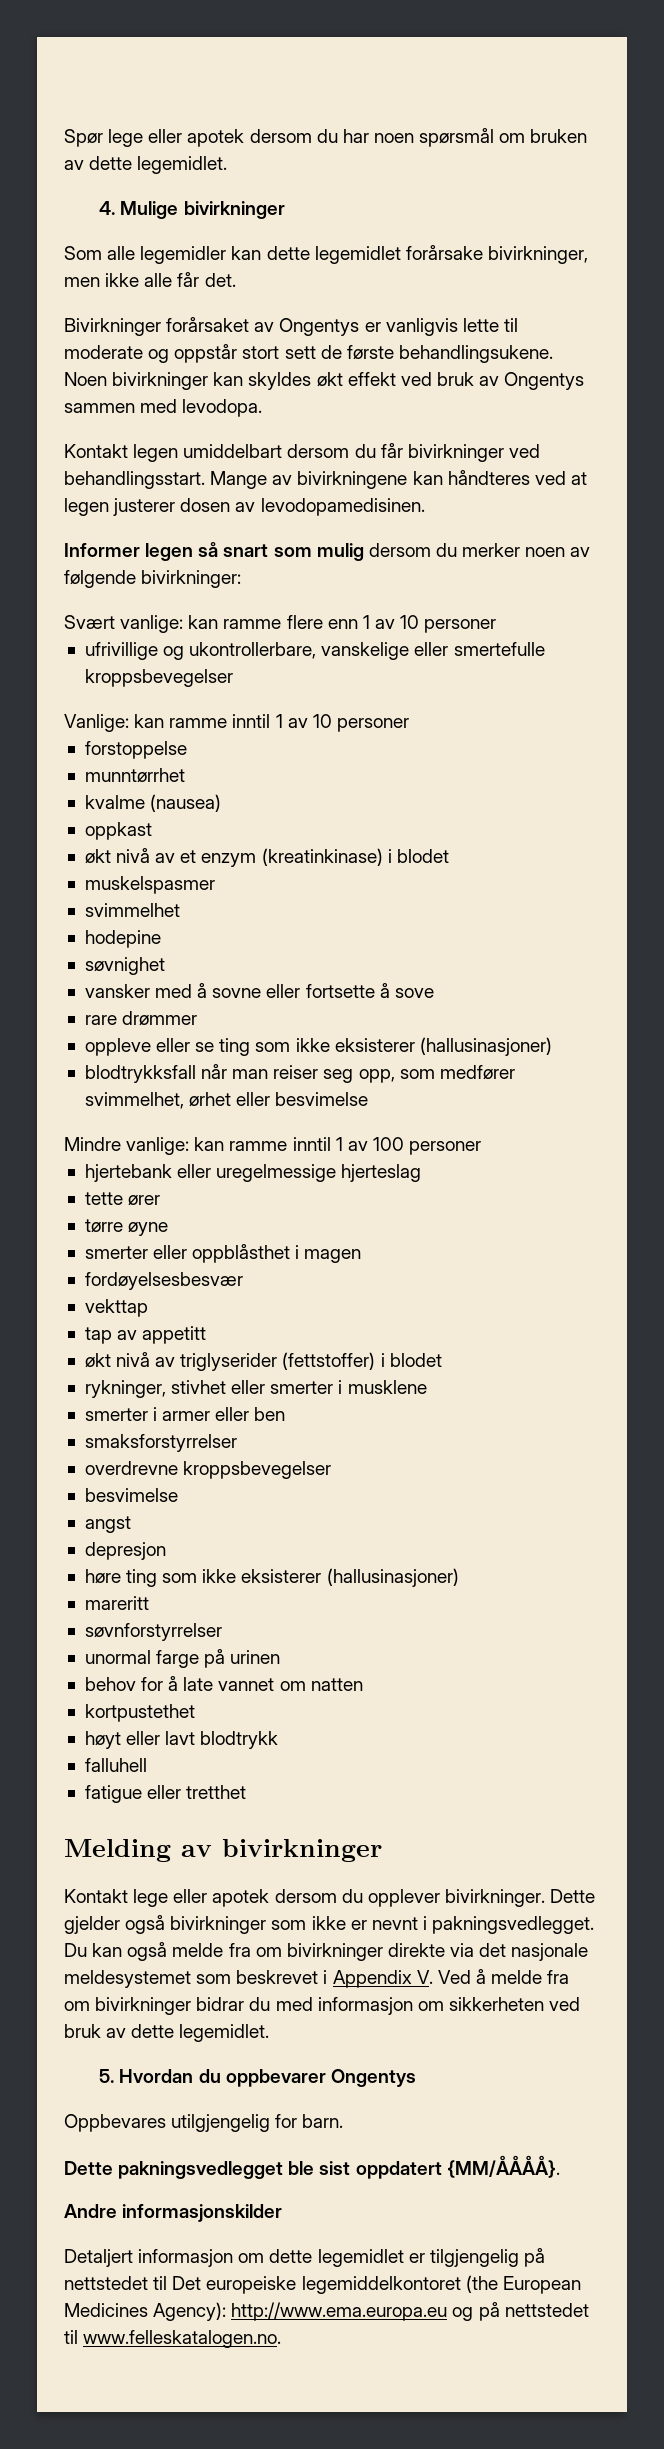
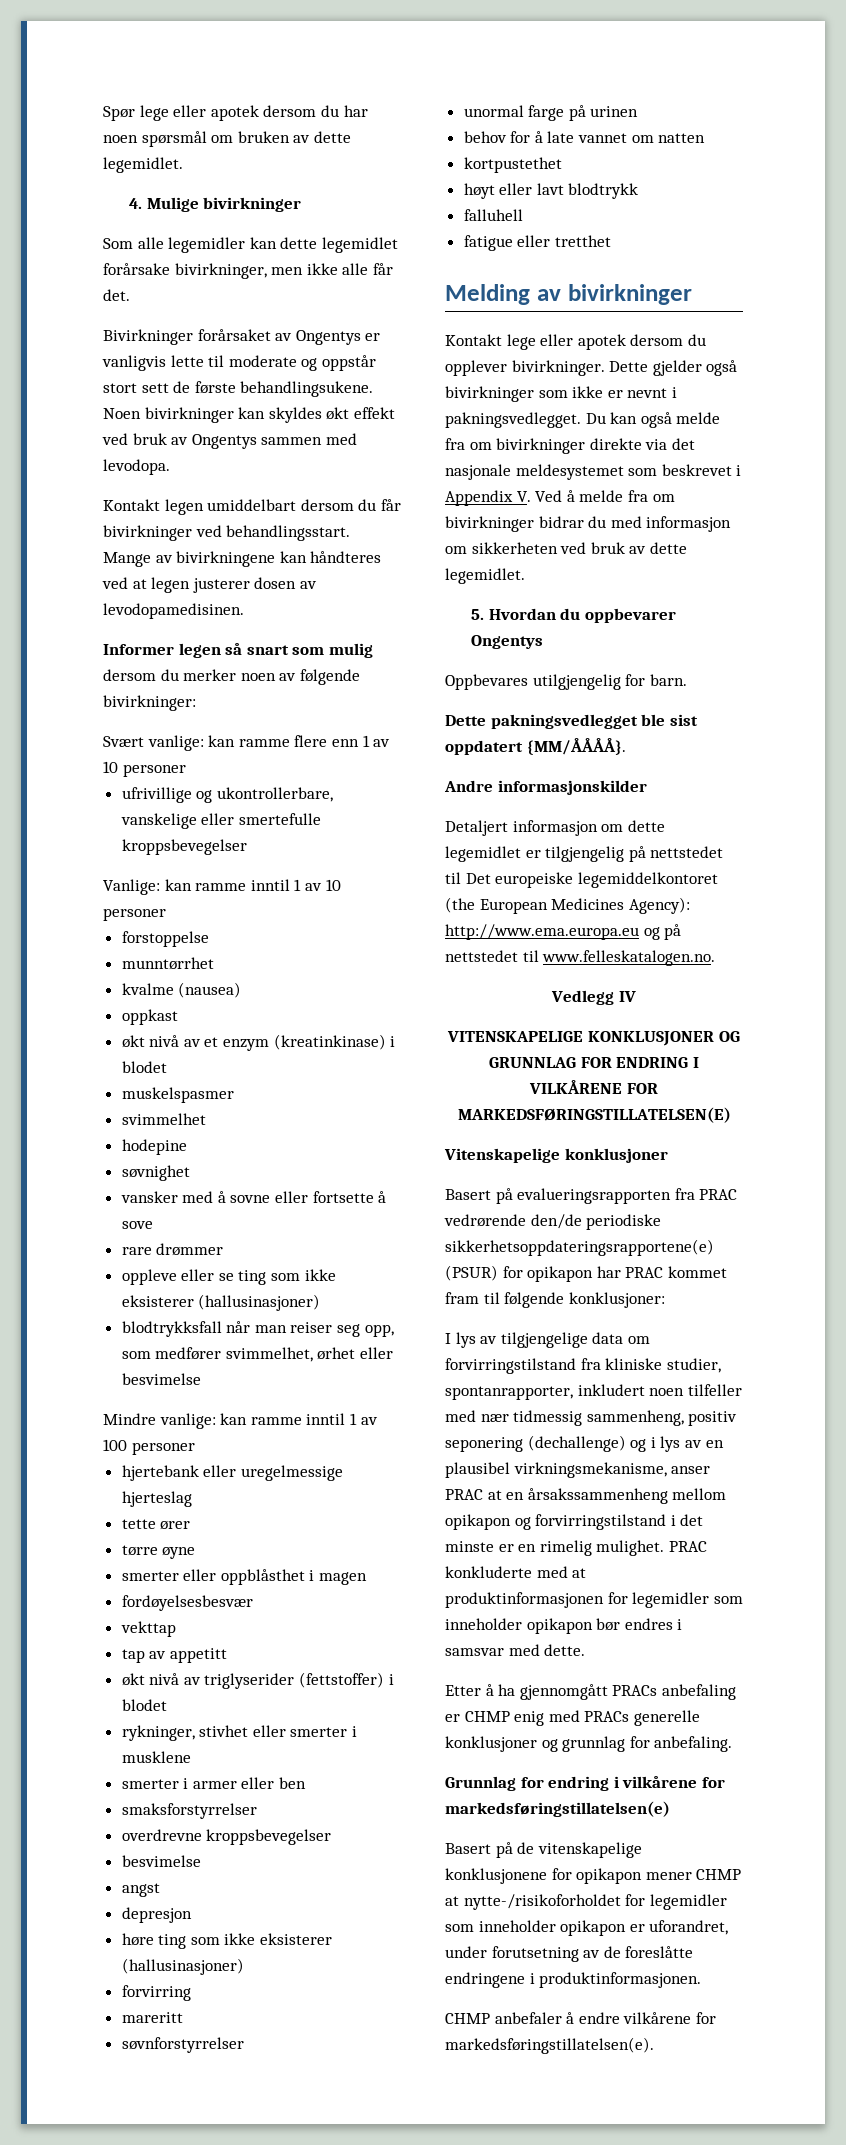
+ forvirring
+ Vedlegg IV
+ VITENSKAPELIGE KONKLUSJONER OG GRUNNLAG FOR ENDRING I VILKÅRENE FOR MARKEDSFØRINGSTILLATELSEN(E)
+ Vitenskapelige konklusjoner
+ Basert på evalueringsrapporten fra PRAC vedrørende den/de periodiske sikkerhetsoppdateringsrapportene(e) (PSUR) for opikapon har PRAC kommet fram til følgende konklusjoner:
+ I lys av tilgjengelige data om forvirringstilstand fra kliniske studier, spontanrapporter, inkludert noen tilfeller med nær tidmessig sammenheng, positiv seponering (dechallenge) og i lys av en plausibel virkningsmekanisme, anser PRAC at en årsakssammenheng mellom opikapon og forvirringstilstand i det minste er en rimelig mulighet. PRAC konkluderte med at produktinformasjonen for legemidler som inneholder opikapon bør endres i samsvar med dette.
+ Etter å ha gjennomgått PRACs anbefaling er CHMP enig med PRACs generelle konklusjoner og grunnlag for anbefaling.
+ Grunnlag for endring i vilkårene for markedsføringstillatelsen(e)
+ Basert på de vitenskapelige konklusjonene for opikapon mener CHMP at nytte-/risikoforholdet for legemidler som inneholder opikapon er uforandret, under forutsetning av de foreslåtte endringene i produktinformasjonen.
+ CHMP anbefaler å endre vilkårene for markedsføringstillatelsen(e).

